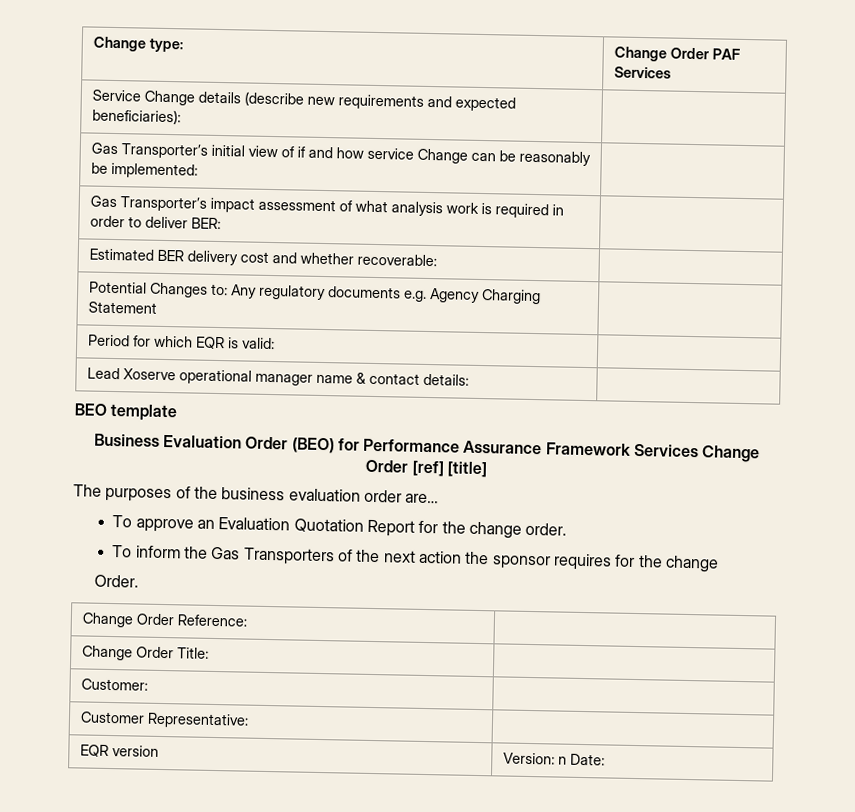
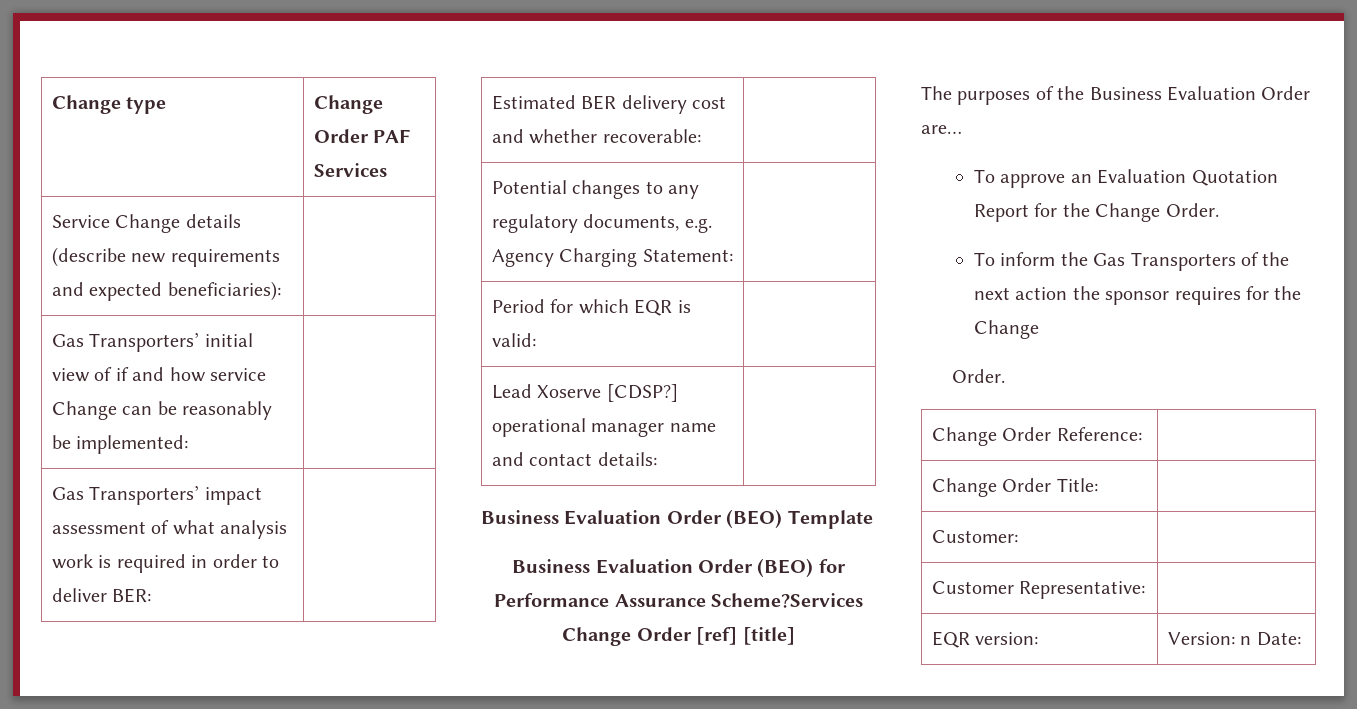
- Change type: | Change Order PAF Services
+ Change type | Change Order PAF Services
- Gas Transporter’s initial view of if and how service Change can be reasonably be implemented: |
+ Gas Transporters’ initial view of if and how service Change can be reasonably be implemented: |
- Gas Transporter’s impact assessment of what analysis work is required in order to deliver BER: |
+ Gas Transporters’ impact assessment of what analysis work is required in order to deliver BER: |
- Potential Changes to: Any regulatory documents e.g. Agency Charging Statement |
+ Potential changes to any regulatory documents, e.g. Agency Charging Statement: |
- Lead Xoserve operational manager name & contact details: |
+ Lead Xoserve [CDSP?] operational manager name and contact details: |
- BEO template
+ Business Evaluation Order (BEO) Template
- Business Evaluation Order (BEO) for Performance Assurance Framework Services Change Order [ref] [title]
+ Business Evaluation Order (BEO) for Performance Assurance Scheme?Services Change Order [ref] [title]
- The purposes of the business evaluation order are…
+ The purposes of the Business Evaluation Order are…
- To approve an Evaluation Quotation Report for the change order.
+ To approve an Evaluation Quotation Report for the Change Order.
- To inform the Gas Transporters of the next action the sponsor requires for the change
+ To inform the Gas Transporters of the next action the sponsor requires for the Change
- EQR version | Version: n Date:
+ EQR version: | Version: n Date:

